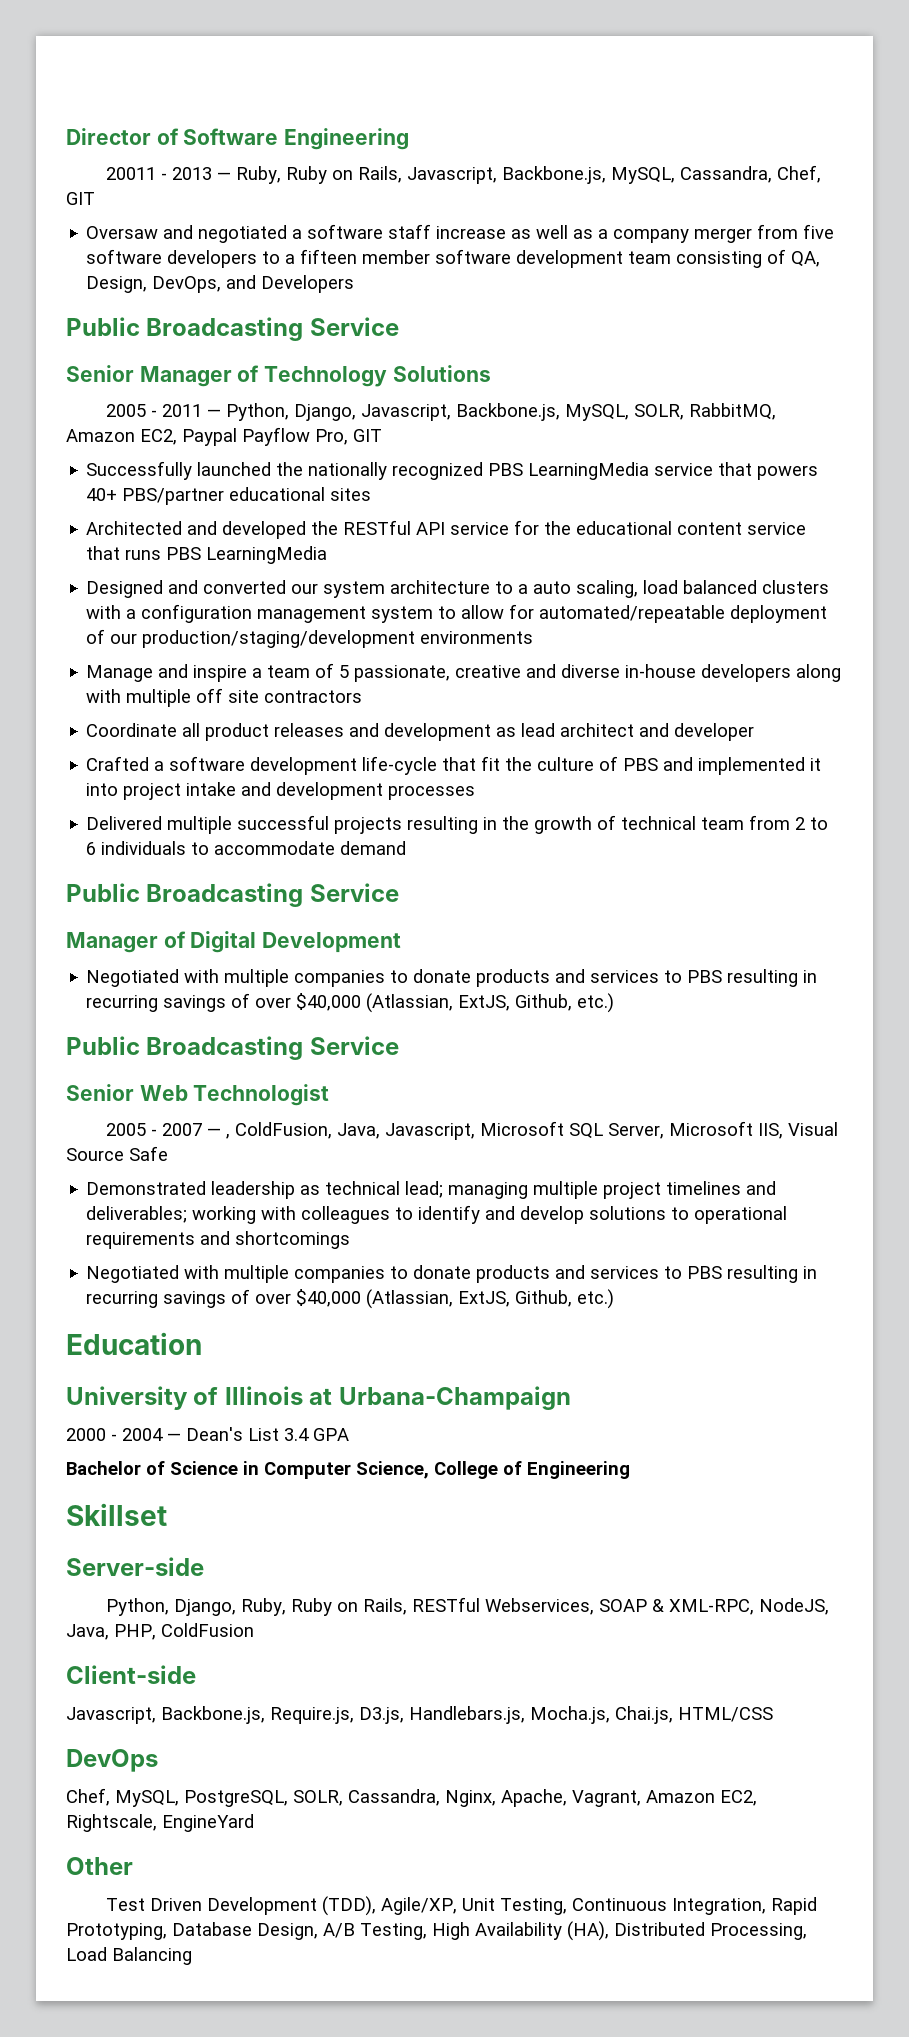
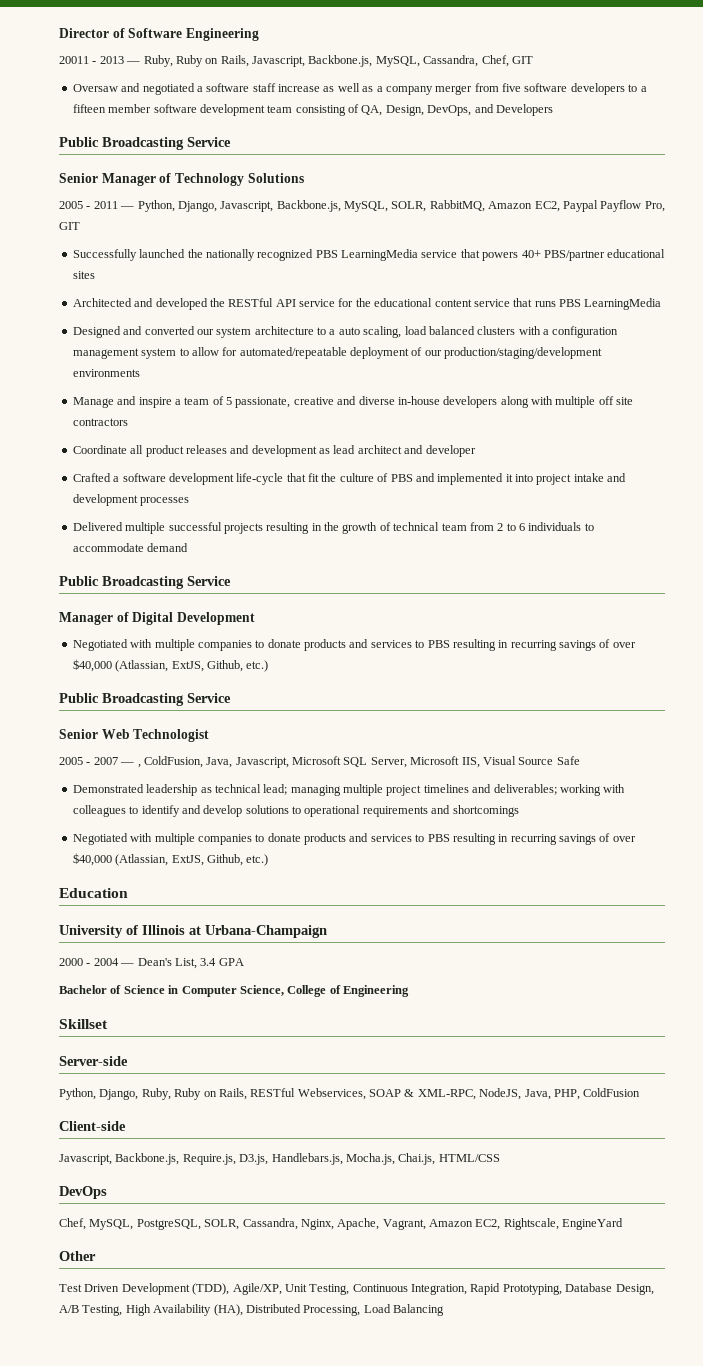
- 2000 - 2004 — Dean's List 3.4 GPA
+ 2000 - 2004 — Dean's List, 3.4 GPA

